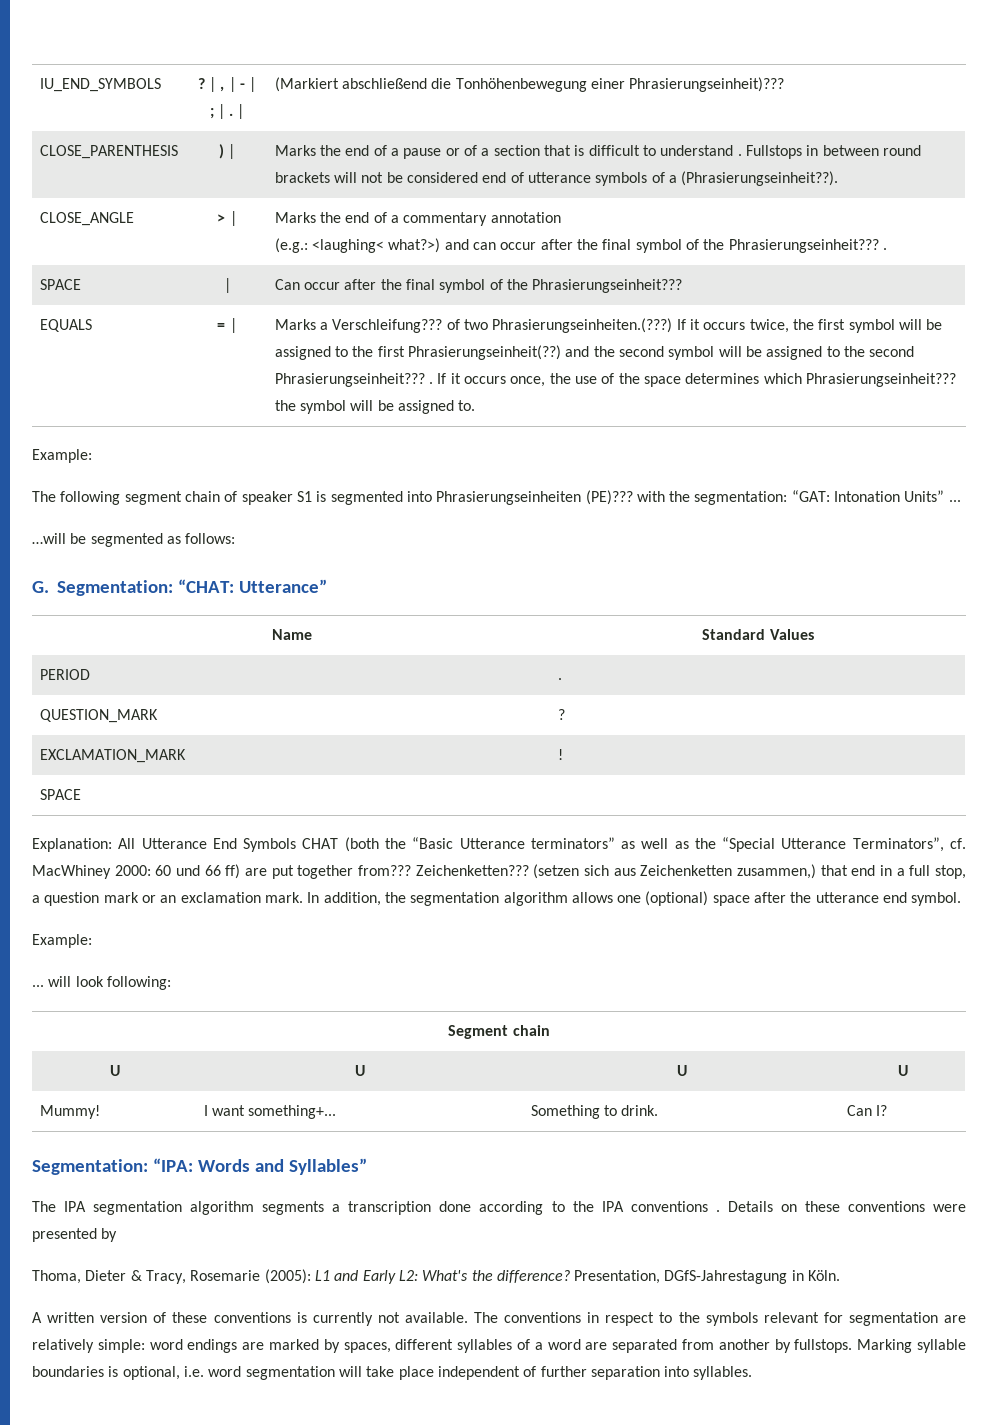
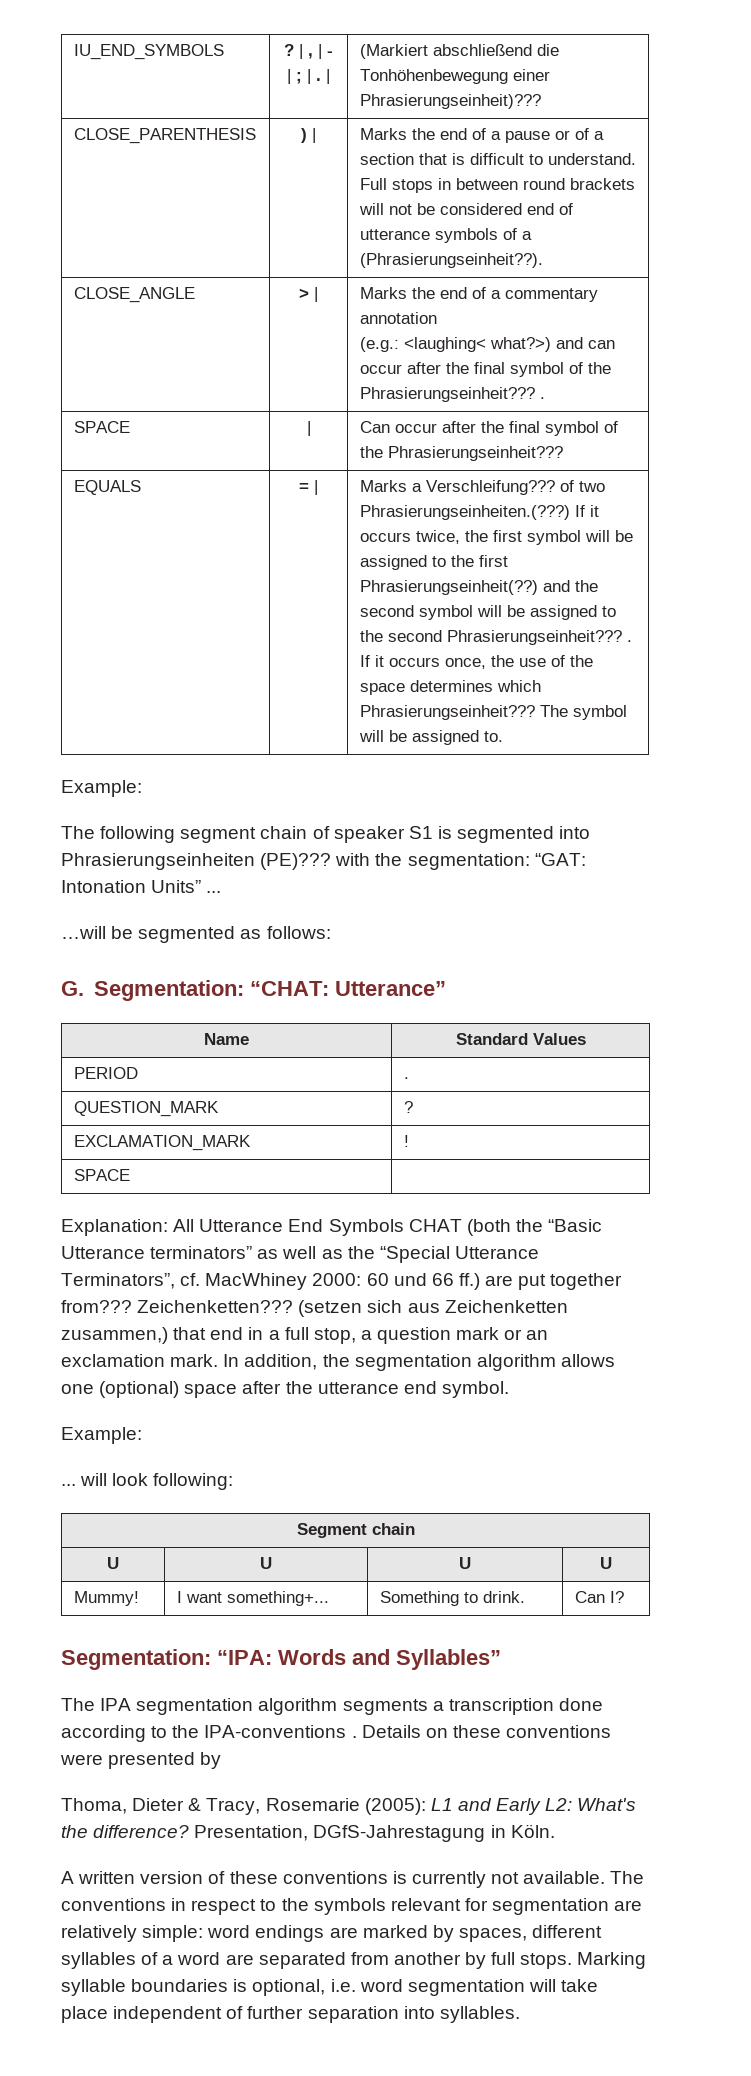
- CLOSE_PARENTHESIS | ) | | Marks the end of a pause or of a section that is difficult to understand . Fullstops in between round brackets will not be considered end of utterance symbols of a (Phrasierungseinheit??).
+ CLOSE_PARENTHESIS | ) | | Marks the end of a pause or of a section that is difficult to understand. Full stops in between round brackets will not be considered end of utterance symbols of a (Phrasierungseinheit??).
- If it occurs once, the use of the space determines which Phrasierungseinheit??? the symbol will be assigned to.
+ If it occurs once, the use of the space determines which Phrasierungseinheit??? The symbol will be assigned to.
- Explanation: All Utterance End Symbols CHAT (both the “Basic Utterance terminators” as well as the “Special Utterance Terminators”, cf. MacWhiney 2000: 60 und 66 ff) are put together from???
+ Explanation: All Utterance End Symbols CHAT (both the “Basic Utterance terminators” as well as the “Special Utterance Terminators”, cf. MacWhiney 2000: 60 und 66 ff.) are put together from???
- The IPA segmentation algorithm segments a transcription done according to the IPA conventions .
+ The IPA segmentation algorithm segments a transcription done according to the IPA-conventions .
- The conventions in respect to the symbols relevant for segmentation are relatively simple: word endings are marked by spaces, different syllables of a word are separated from another by fullstops.
+ The conventions in respect to the symbols relevant for segmentation are relatively simple: word endings are marked by spaces, different syllables of a word are separated from another by full stops.

